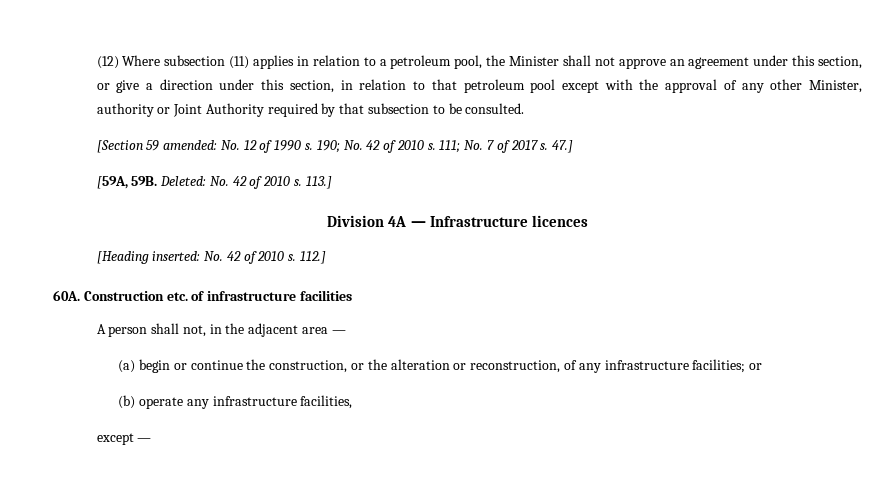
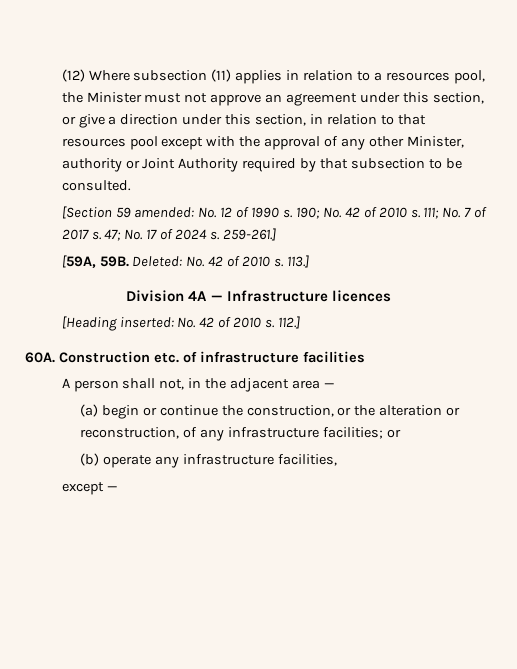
- (12) Where subsection (11) applies in relation to a petroleum pool, the Minister shall not approve an agreement under this section, or give a direction under this section, in relation to that petroleum pool except with the approval of any other Minister, authority or Joint Authority required by that subsection to be consulted.
+ (12) Where subsection (11) applies in relation to a resources pool, the Minister must not approve an agreement under this section, or give a direction under this section, in relation to that resources pool except with the approval of any other Minister, authority or Joint Authority required by that subsection to be consulted.
- 47.]
+ 47; No. 17 of 2024 s. 259-261.]

